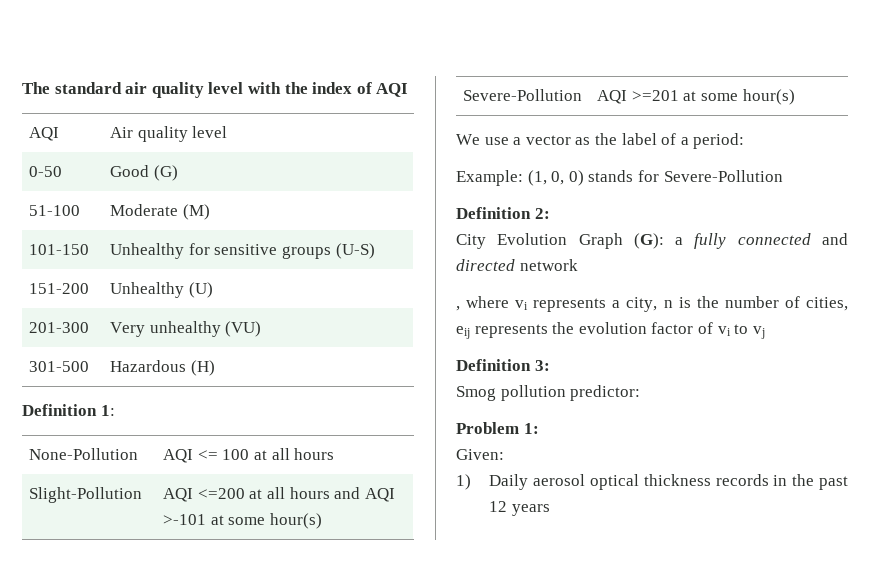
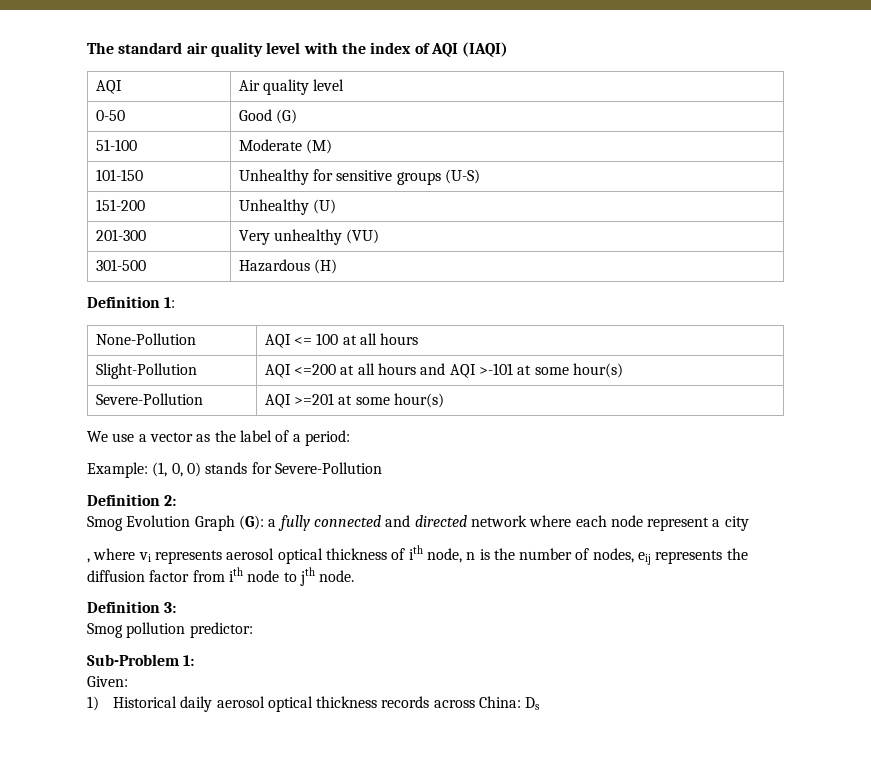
- The standard air quality level with the index of AQI
+ The standard air quality level with the index of AQI (IAQI)
- City Evolution Graph (G): a fully connected and directed network
- , where vi represents a city, n is the number of cities, eij represents the evolution factor of vi to vj
+ Smog Evolution Graph (G): a fully connected and directed network where each node represent a city
+ , where vi represents aerosol optical thickness of ith node, n is the number of nodes, eij represents the diffusion factor from ith node to jth node.
- Problem 1:
+ Sub-Problem 1:
- 1) Daily aerosol optical thickness records in the past 12 years
+ 1) Historical daily aerosol optical thickness records across China: Ds

